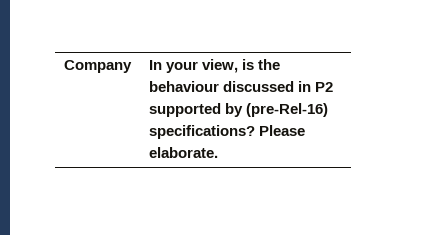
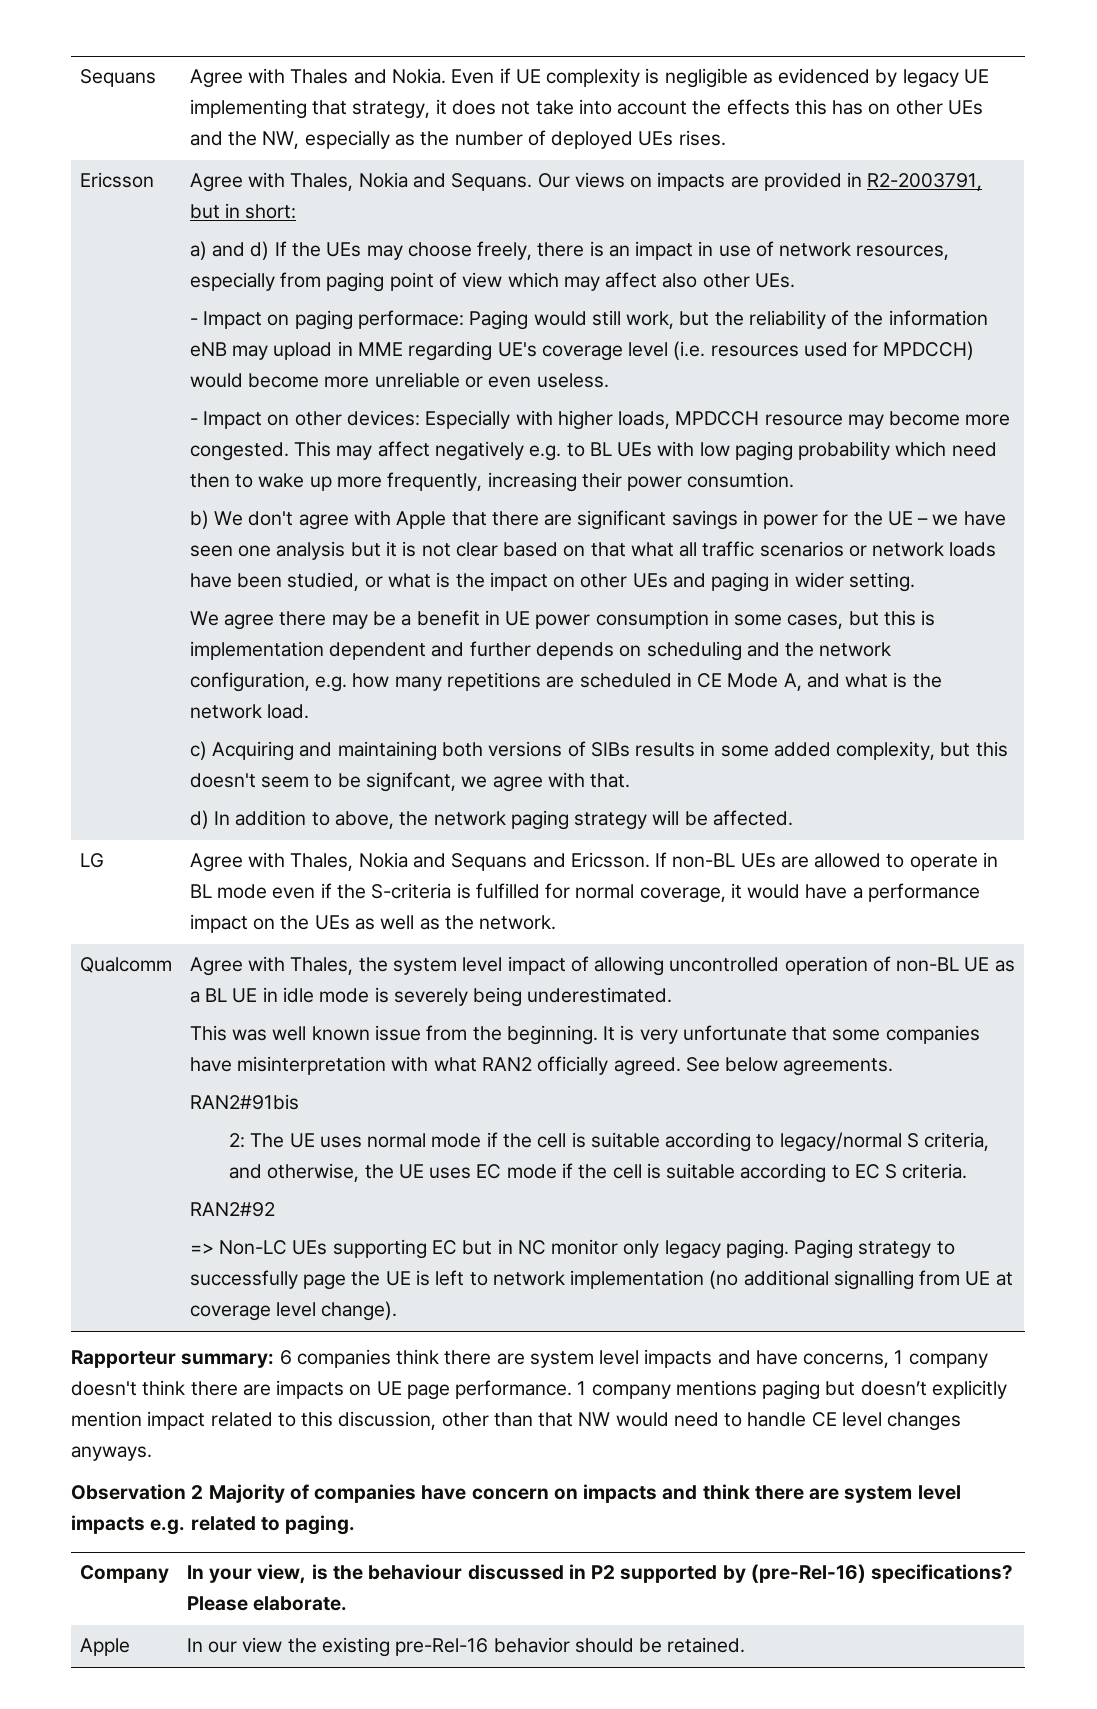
+ Sequans | Agree with Thales and Nokia. Even if UE complexity is negligible as evidenced by legacy UE implementing that strategy, it does not take into account the effects this has on other UEs and the NW, especially as the number of deployed UEs rises.
+ Ericsson | Agree with Thales, Nokia and Sequans. Our views on impacts are provided in R2-2003791, but in short:
+ a) and d) If the UEs may choose freely, there is an impact in use of network resources, especially from paging point of view which may affect also other UEs.
+ - Impact on paging performace: Paging would still work, but the reliability of the information eNB may upload in MME regarding UE's coverage level (i.e. resources used for MPDCCH) would become more unreliable or even useless.
+ - Impact on other devices: Especially with higher loads, MPDCCH resource may become more congested. This may affect negatively e.g. to BL UEs with low paging probability which need then to wake up more frequently, increasing their power consumtion.
+ b) We don't agree with Apple that there are significant savings in power for the UE – we have seen one analysis but it is not clear based on that what all traffic scenarios or network loads have been studied, or what is the impact on other UEs and paging in wider setting.
+ We agree there may be a benefit in UE power consumption in some cases, but this is implementation dependent and further depends on scheduling and the network configuration, e.g. how many repetitions are scheduled in CE Mode A, and what is the network load.
+ c) Acquiring and maintaining both versions of SIBs results in some added complexity, but this doesn't seem to be signifcant, we agree with that.
+ d) In addition to above, the network paging strategy will be affected.
+ LG | Agree with Thales, Nokia and Sequans and Ericsson. If non-BL UEs are allowed to operate in BL mode even if the S-criteria is fulfilled for normal coverage, it would have a performance impact on the UEs as well as the network.
+ Qualcomm | Agree with Thales, the system level impact of allowing uncontrolled operation of non-BL UE as a BL UE in idle mode is severely being underestimated.
+ This was well known issue from the beginning. It is very unfortunate that some companies have misinterpretation with what RAN2 officially agreed. See below agreements.
+ RAN2#91bis
+ 2: The UE uses normal mode if the cell is suitable according to legacy/normal S criteria, and otherwise, the UE uses EC mode if the cell is suitable according to EC S criteria.
+ RAN2#92
+ => Non-LC UEs supporting EC but in NC monitor only legacy paging. Paging strategy to successfully page the UE is left to network implementation (no additional signalling from UE at coverage level change).
+ Rapporteur summary: 6 companies think there are system level impacts and have concerns, 1 company doesn't think there are impacts on UE page performance. 1 company mentions paging but doesn’t explicitly mention impact related to this discussion, other than that NW would need to handle CE level changes anyways.
+ Observation 2 Majority of companies have concern on impacts and think there are system level impacts e.g. related to paging.
+ Apple | In our view the existing pre-Rel-16 behavior should be retained.

